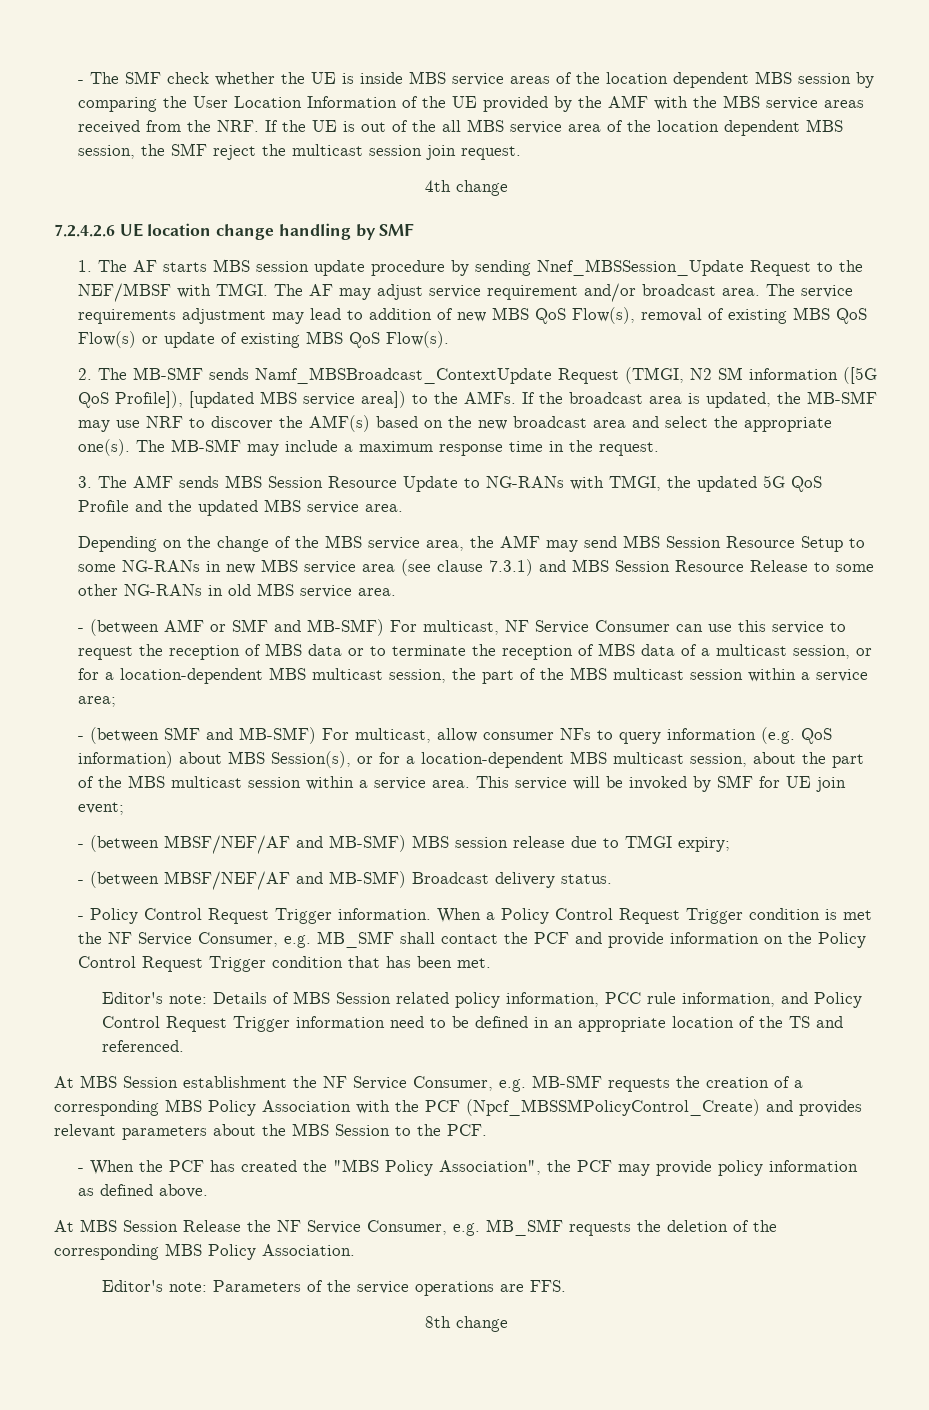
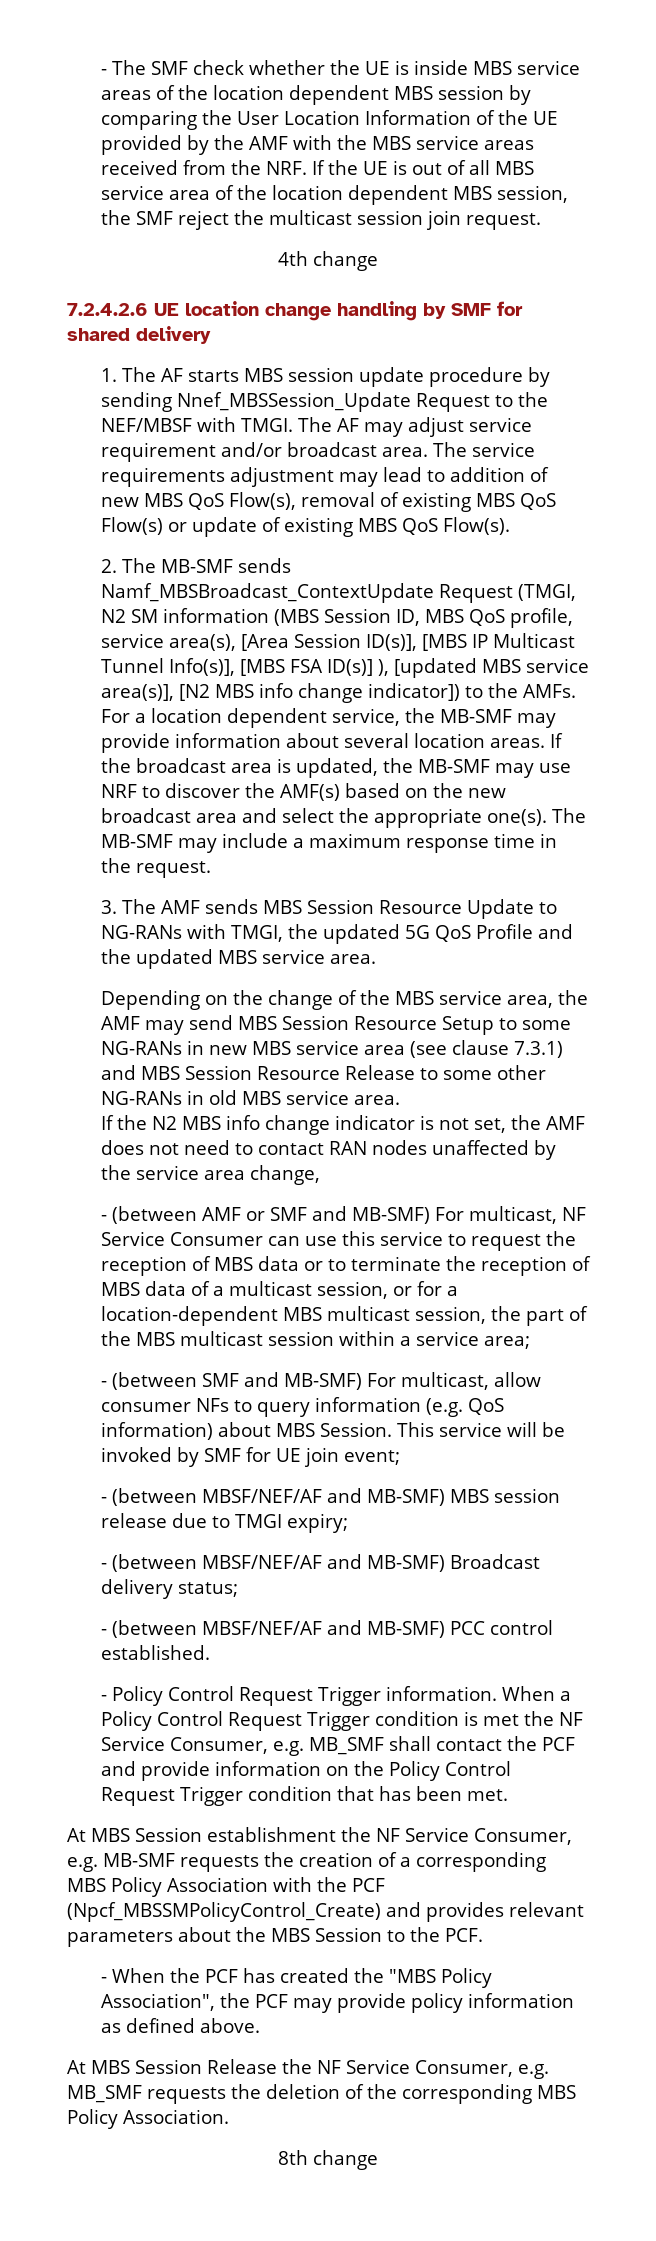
- - The SMF check whether the UE is inside MBS service areas of the location dependent MBS session by comparing the User Location Information of the UE provided by the AMF with the MBS service areas received from the NRF. If the UE is out of the all MBS service area of the location dependent MBS session, the SMF reject the multicast session join request.
+ - The SMF check whether the UE is inside MBS service areas of the location dependent MBS session by comparing the User Location Information of the UE provided by the AMF with the MBS service areas received from the NRF. If the UE is out of all MBS service area of the location dependent MBS session, the SMF reject the multicast session join request.
- 7.2.4.2.6 UE location change handling by SMF
+ 7.2.4.2.6 UE location change handling by SMF for shared delivery
- 2. The MB-SMF sends Namf_MBSBroadcast_ContextUpdate Request (TMGI, N2 SM information ([5G QoS Profile]), [updated MBS service area]) to the AMFs.
+ 2. The MB-SMF sends Namf_MBSBroadcast_ContextUpdate Request (TMGI, N2 SM information (MBS Session ID, MBS QoS profile, service area(s), [Area Session ID(s)], [MBS IP Multicast Tunnel Info(s)], [MBS FSA ID(s)] ), [updated MBS service area(s)], [N2 MBS info change indicator]) to the AMFs. For a location dependent service, the MB-SMF may provide information about several location areas.
+ If the N2 MBS info change indicator is not set, the AMF does not need to contact RAN nodes unaffected by the service area change,
- - (between SMF and MB-SMF) For multicast, allow consumer NFs to query information (e.g. QoS information) about MBS Session(s), or for a location-dependent MBS multicast session, about the part of the MBS multicast session within a service area.
+ - (between SMF and MB-SMF) For multicast, allow consumer NFs to query information (e.g. QoS information) about MBS Session.
- - (between MBSF/NEF/AF and MB-SMF) Broadcast delivery status.
+ - (between MBSF/NEF/AF and MB-SMF) Broadcast delivery status;
+ - (between MBSF/NEF/AF and MB-SMF) PCC control established.
- Editor's note: Details of MBS Session related policy information, PCC rule information, and Policy Control Request Trigger information need to be defined in an appropriate location of the TS and referenced.
- Editor's note: Parameters of the service operations are FFS.

